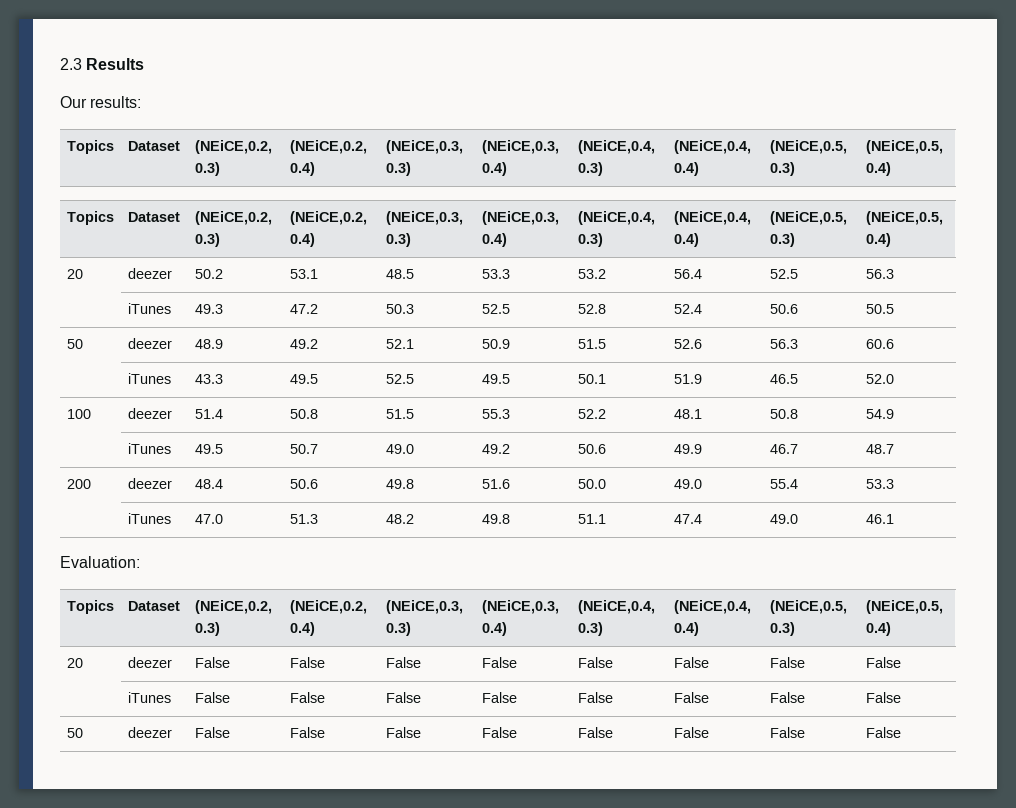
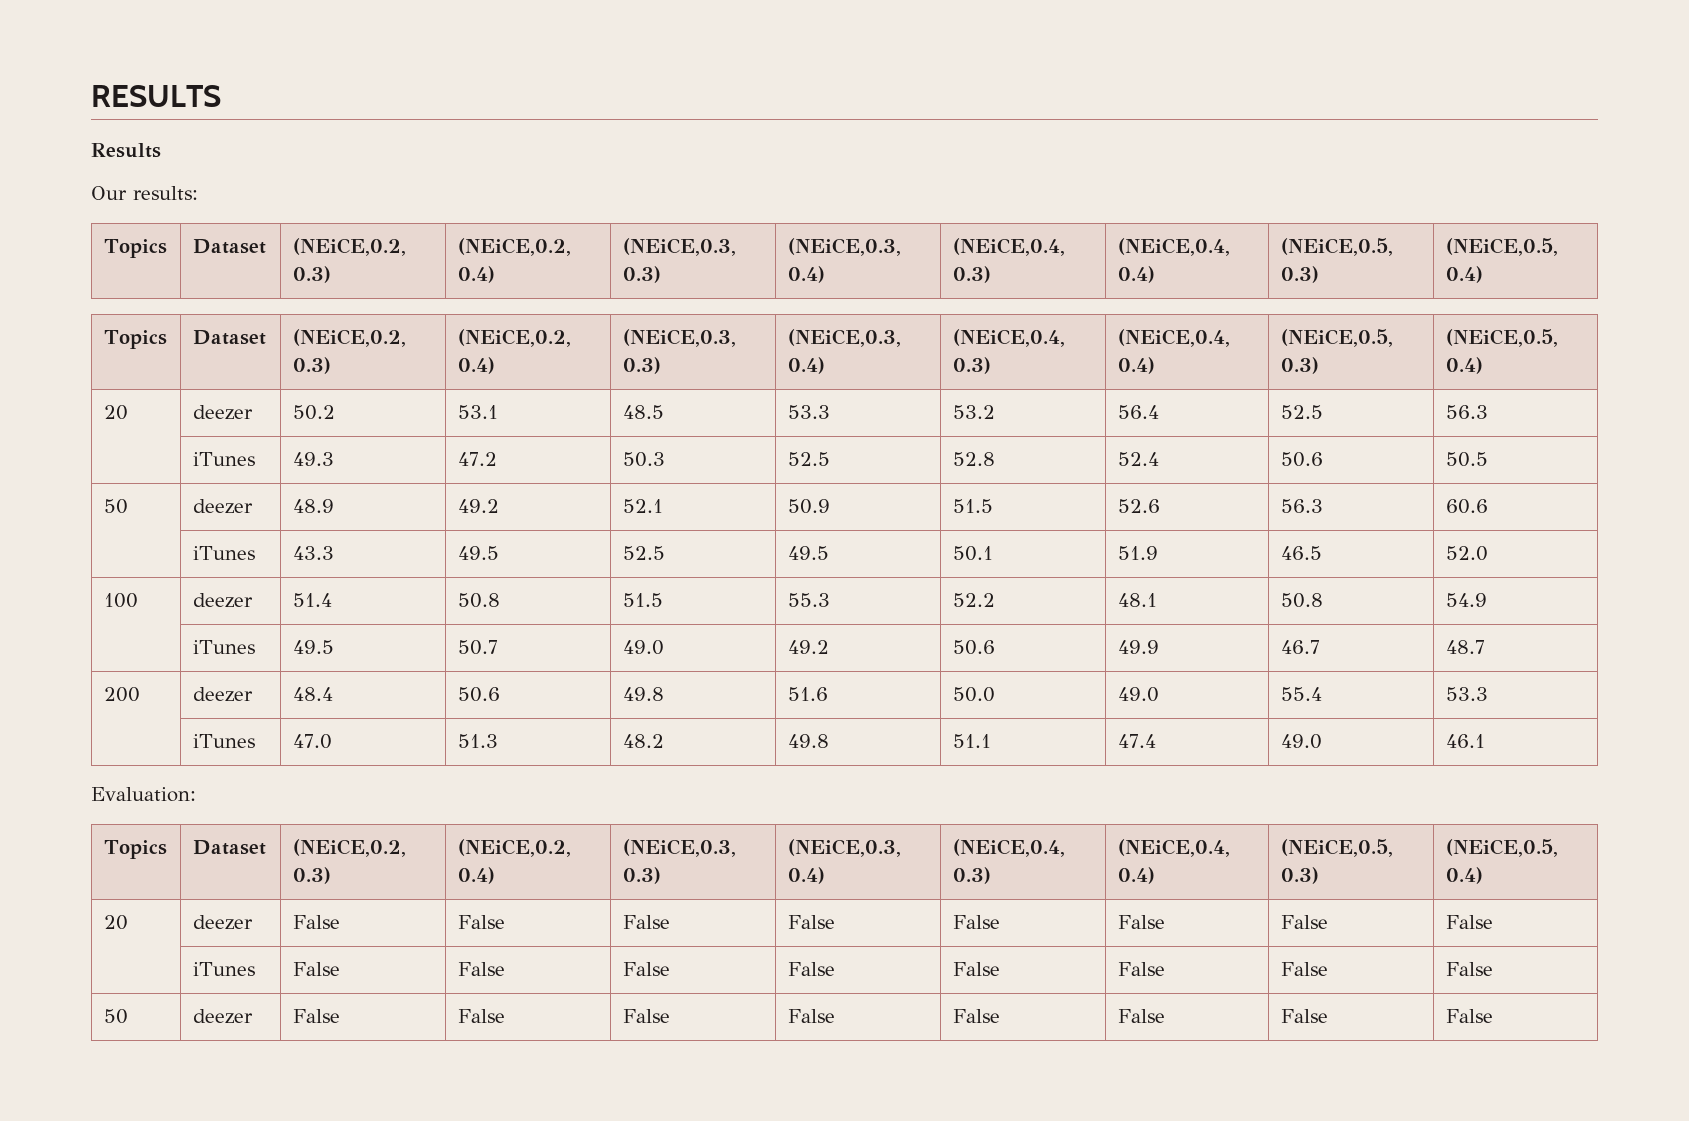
- 2.3 Results
+ RESULTS
+ Results

